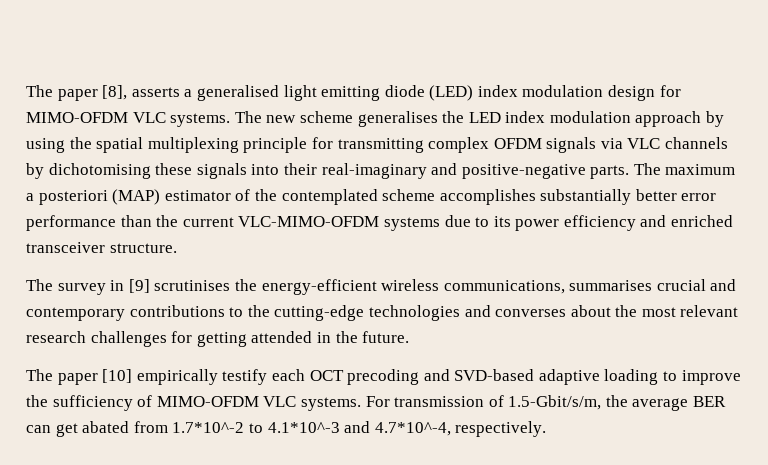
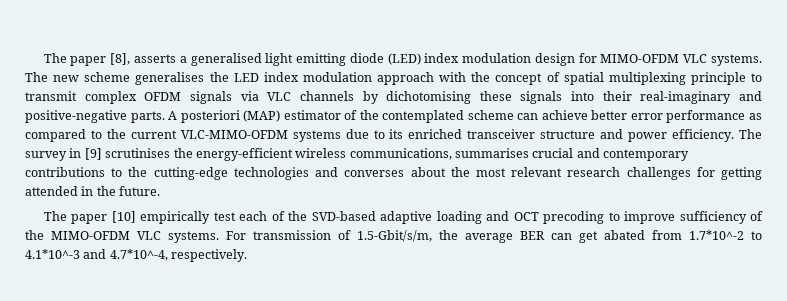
- The new scheme generalises the LED index modulation approach by using the spatial multiplexing principle for transmitting complex OFDM signals via VLC channels by dichotomising these signals into their real-imaginary and positive-negative parts.
+ The new scheme generalises the LED index modulation approach with the concept of spatial multiplexing principle to transmit complex OFDM signals via VLC channels by dichotomising these signals into their real-imaginary and positive-negative parts.
- The maximum a posteriori (MAP) estimator of the contemplated scheme accomplishes substantially better error performance than the current VLC-MIMO-OFDM systems due to its power efficiency and enriched transceiver structure.
- The survey in [9] scrutinises the energy-efficient wireless communications, summarises crucial and contemporary contributions to the cutting-edge technologies and converses about the most relevant research challenges for getting attended in the future.
+ A posteriori (MAP) estimator of the contemplated scheme can achieve better error performance as compared to the current VLC-MIMO-OFDM systems due to its enriched transceiver structure and power efficiency. The survey in [9] scrutinises the energy-efficient wireless communications, summarises crucial and contemporary contributions to the cutting-edge technologies and converses about the most relevant research challenges for getting attended in the future.
- The paper [10] empirically testify each OCT precoding and SVD-based adaptive loading to improve the sufficiency of MIMO-OFDM VLC systems.
+ The paper [10] empirically test each of the SVD-based adaptive loading and OCT precoding to improve sufficiency of the MIMO-OFDM VLC systems.

